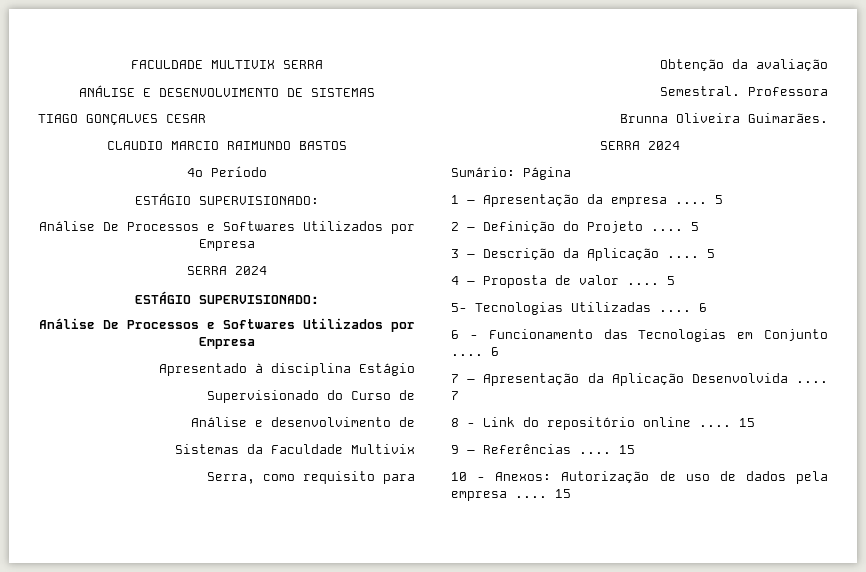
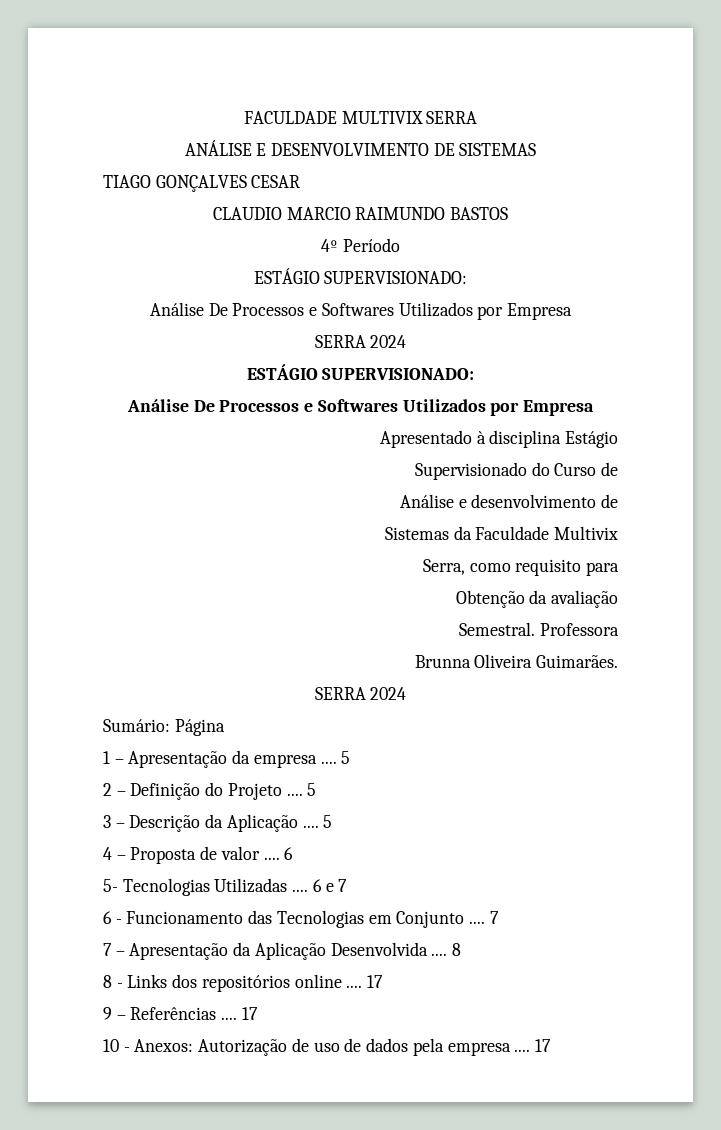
- 4 – Proposta de valor .... 5
+ 4 – Proposta de valor .... 6
- 5- Tecnologias Utilizadas .... 6
+ 5- Tecnologias Utilizadas .... 6 e 7
- 6 - Funcionamento das Tecnologias em Conjunto .... 6
+ 6 - Funcionamento das Tecnologias em Conjunto .... 7
- 7 – Apresentação da Aplicação Desenvolvida .... 7
+ 7 – Apresentação da Aplicação Desenvolvida .... 8
- 8 - Link do repositório online .... 15
+ 8 - Links dos repositórios online .... 17
- 9 – Referências .... 15
+ 9 – Referências .... 17
- 10 - Anexos: Autorização de uso de dados pela empresa .... 15
+ 10 - Anexos: Autorização de uso de dados pela empresa .... 17

